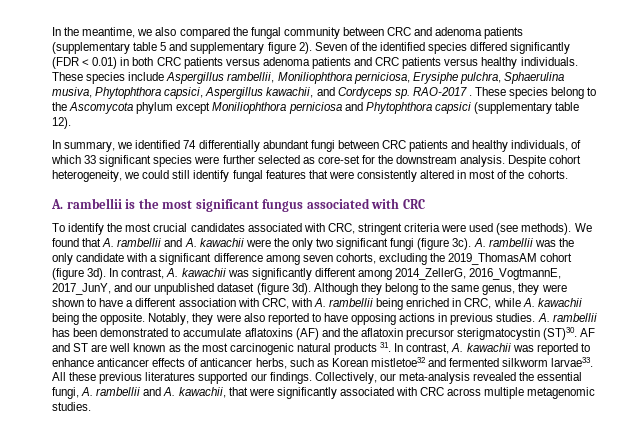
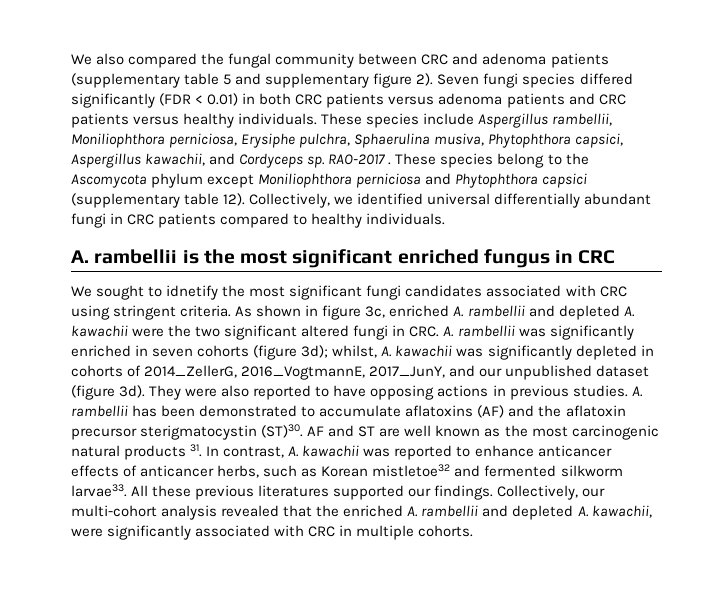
- In the meantime, we also compared the fungal community between CRC and adenoma patients (supplementary table 5 and supplementary figure 2).
+ We also compared the fungal community between CRC and adenoma patients (supplementary table 5 and supplementary figure 2).
- Seven of the identified species differed significantly (FDR < 0.01) in both CRC patients versus adenoma patients and CRC patients versus healthy individuals.
+ Seven fungi species differed significantly (FDR < 0.01) in both CRC patients versus adenoma patients and CRC patients versus healthy individuals.
- These species belong to the Ascomycota phylum except Moniliophthora perniciosa and Phytophthora capsici (supplementary table 12).
- In summary, we identified 74 differentially abundant fungi between CRC patients and healthy individuals, of which 33 significant species were further selected as core-set for the downstream analysis. Despite cohort heterogeneity, we could still identify fungal features that were consistently altered in most of the cohorts.
+ These species belong to the Ascomycota phylum except Moniliophthora perniciosa and Phytophthora capsici (supplementary table 12). Collectively, we identified universal differentially abundant fungi in CRC patients compared to healthy individuals.
- A. rambellii is the most significant fungus associated with CRC
- To identify the most crucial candidates associated with CRC, stringent criteria were used (see methods). We found that A. rambellii and A. kawachii were the only two significant fungi (figure 3c). A. rambellii was the only candidate with a significant difference among seven cohorts, excluding the 2019_ThomasAM cohort (figure 3d). In contrast, A. kawachii was significantly different among 2014_ZellerG, 2016_VogtmannE, 2017_JunY, and our unpublished dataset (figure 3d).
+ A. rambellii is the most significant enriched fungus in CRC
+ We sought to idnetify the most significant fungi candidates associated with CRC using stringent criteria. As shown in figure 3c, enriched A. rambellii and depleted A. kawachii were the two significant altered fungi in CRC. A. rambellii was significantly enriched in seven cohorts (figure 3d); whilst, A. kawachii was significantly depleted in cohorts of 2014_ZellerG, 2016_VogtmannE, 2017_JunY, and our unpublished dataset (figure 3d).
- Although they belong to the same genus, they were shown to have a different association with CRC, with A. rambellii being enriched in CRC, while A. kawachii being the opposite. Notably, they were also reported to have opposing actions in previous studies.
+ They were also reported to have opposing actions in previous studies.
- Collectively, our meta-analysis revealed the essential fungi, A. rambellii and A. kawachii, that were significantly associated with CRC across multiple metagenomic studies.
+ Collectively, our multi-cohort analysis revealed that the enriched A. rambellii and depleted A. kawachii, were significantly associated with CRC in multiple cohorts.

